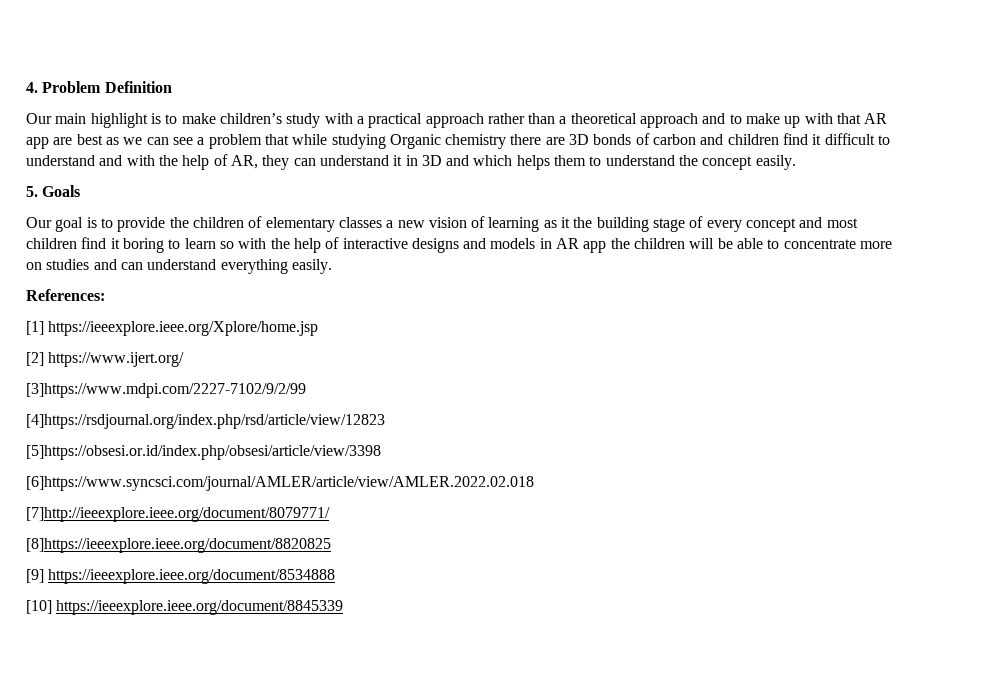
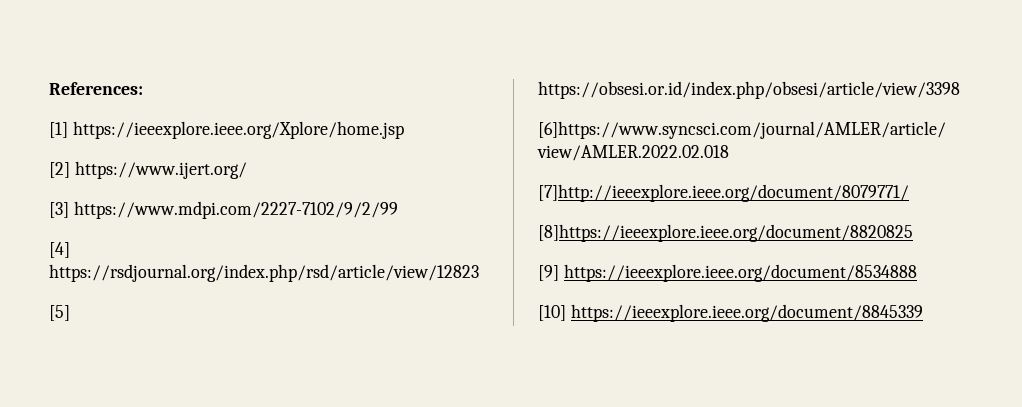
- 4. Problem Definition
- Our main highlight is to make children’s study with a practical approach rather than a theoretical approach and to make up with that AR app are best as we can see a problem that while studying Organic chemistry there are 3D bonds of carbon and children find it difficult to understand and with the help of AR, they can understand it in 3D and which helps them to understand the concept easily.
- 5. Goals
- Our goal is to provide the children of elementary classes a new vision of learning as it the building stage of every concept and most children find it boring to learn so with the help of interactive designs and models in AR app the children will be able to concentrate more on studies and can understand everything easily.
- [3]https://www.mdpi.com/2227-7102/9/2/99
- [4]https://rsdjournal.org/index.php/rsd/article/view/12823
- [5]https://obsesi.or.id/index.php/obsesi/article/view/3398
+ [3] https://www.mdpi.com/2227-7102/9/2/99
+ [4] https://rsdjournal.org/index.php/rsd/article/view/12823
+ [5] https://obsesi.or.id/index.php/obsesi/article/view/3398

